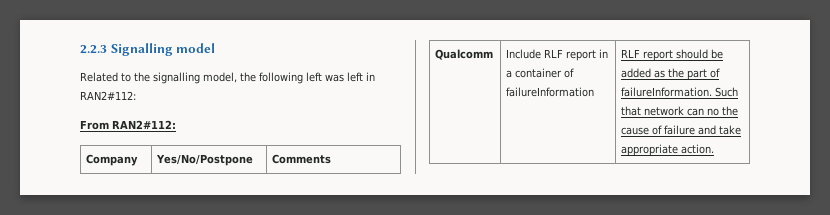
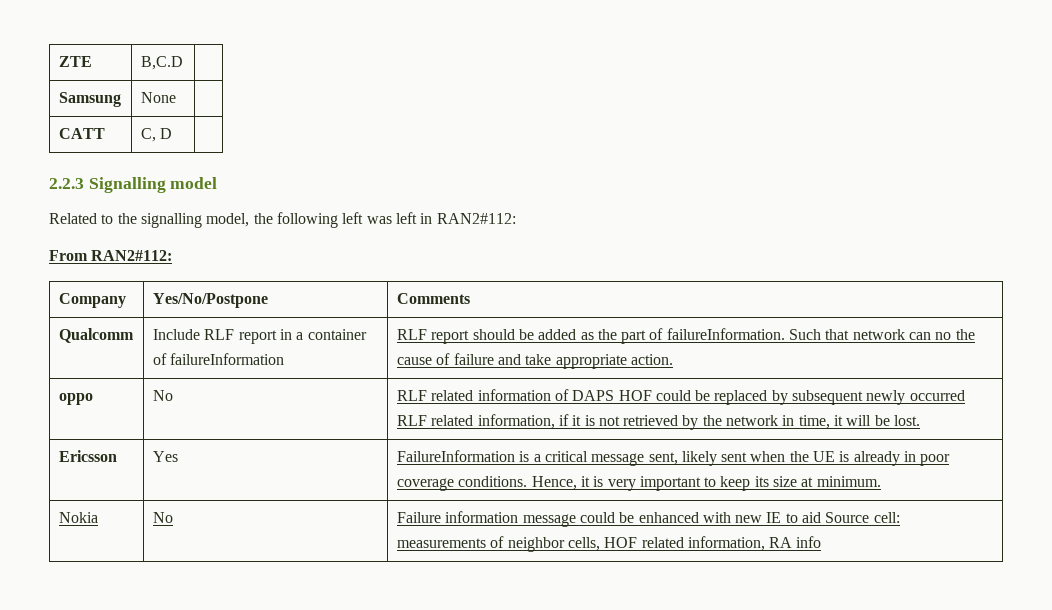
+ ZTE | B,C.D |
+ Samsung | None |
+ CATT | C, D |
+ oppo | No | RLF related information of DAPS HOF could be replaced by subsequent newly occurred RLF related information, if it is not retrieved by the network in time, it will be lost.
+ Ericsson | Yes | FailureInformation is a critical message sent, likely sent when the UE is already in poor coverage conditions. Hence, it is very important to keep its size at minimum.
+ Nokia | No | Failure information message could be enhanced with new IE to aid Source cell: measurements of neighbor cells, HOF related information, RA info

